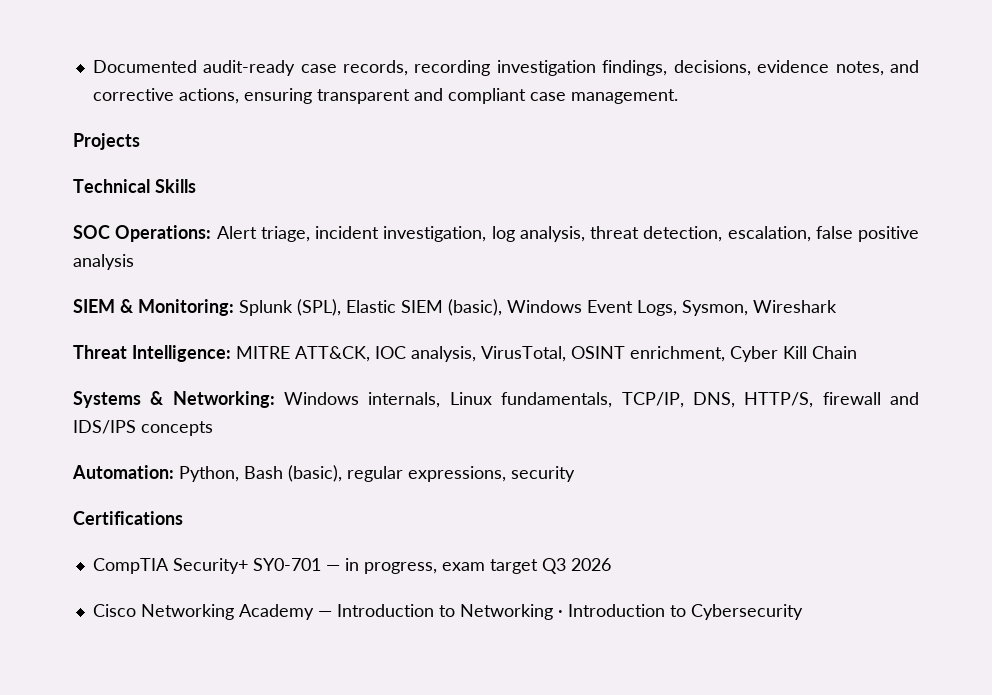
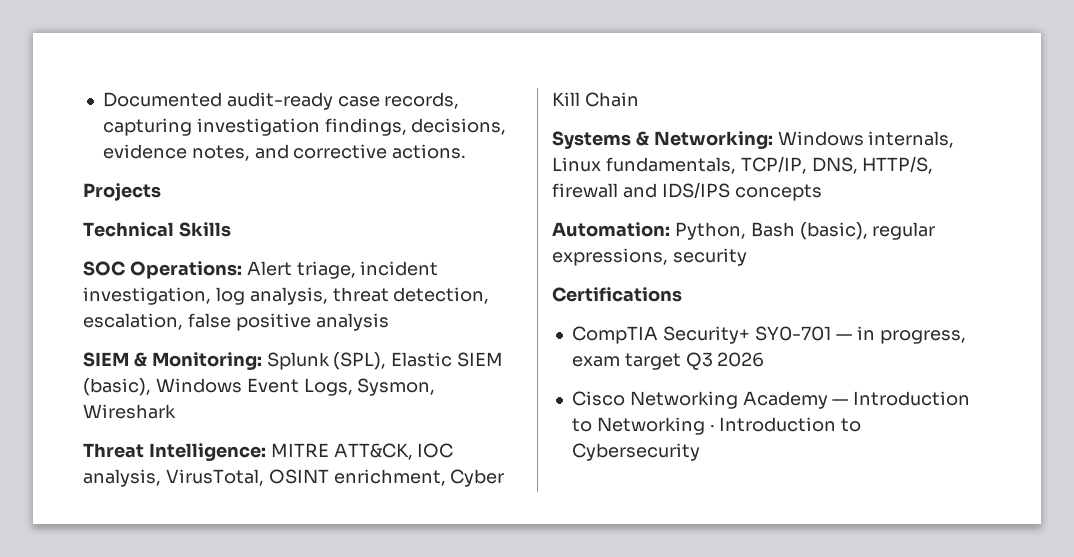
- Documented audit-ready case records, recording investigation findings, decisions, evidence notes, and corrective actions, ensuring transparent and compliant case management.
+ Documented audit-ready case records, capturing investigation findings, decisions, evidence notes, and corrective actions.

